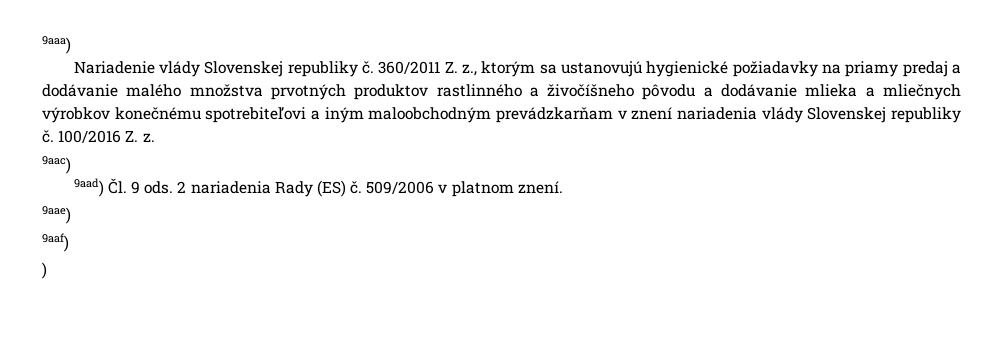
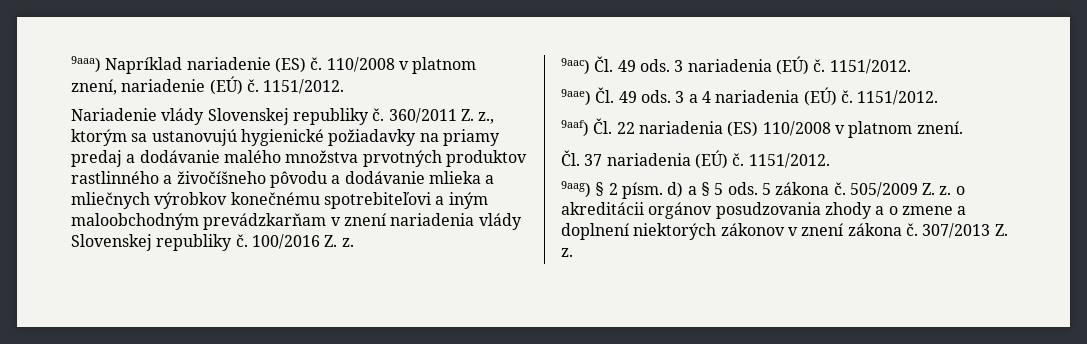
- 9aaa)
+ 9aaa) Napríklad nariadenie (ES) č. 110/2008 v platnom znení, nariadenie (EÚ) č. 1151/2012.
- 9aac)
- 9aad) Čl. 9 ods. 2 nariadenia Rady (ES) č. 509/2006 v platnom znení.
- 9aae)
- 9aaf)
- )
+ 9aac) Čl. 49 ods. 3 nariadenia (EÚ) č. 1151/2012.
+ 9aae) Čl. 49 ods. 3 a 4 nariadenia (EÚ) č. 1151/2012.
+ 9aaf) Čl. 22 nariadenia (ES) 110/2008 v platnom znení.
+ Čl. 37 nariadenia (EÚ) č. 1151/2012.
+ 9aag) § 2 písm. d) a § 5 ods. 5 zákona č. 505/2009 Z. z. o akreditácii orgánov posudzovania zhody a o zmene a doplnení niektorých zákonov v znení zákona č. 307/2013 Z. z.

